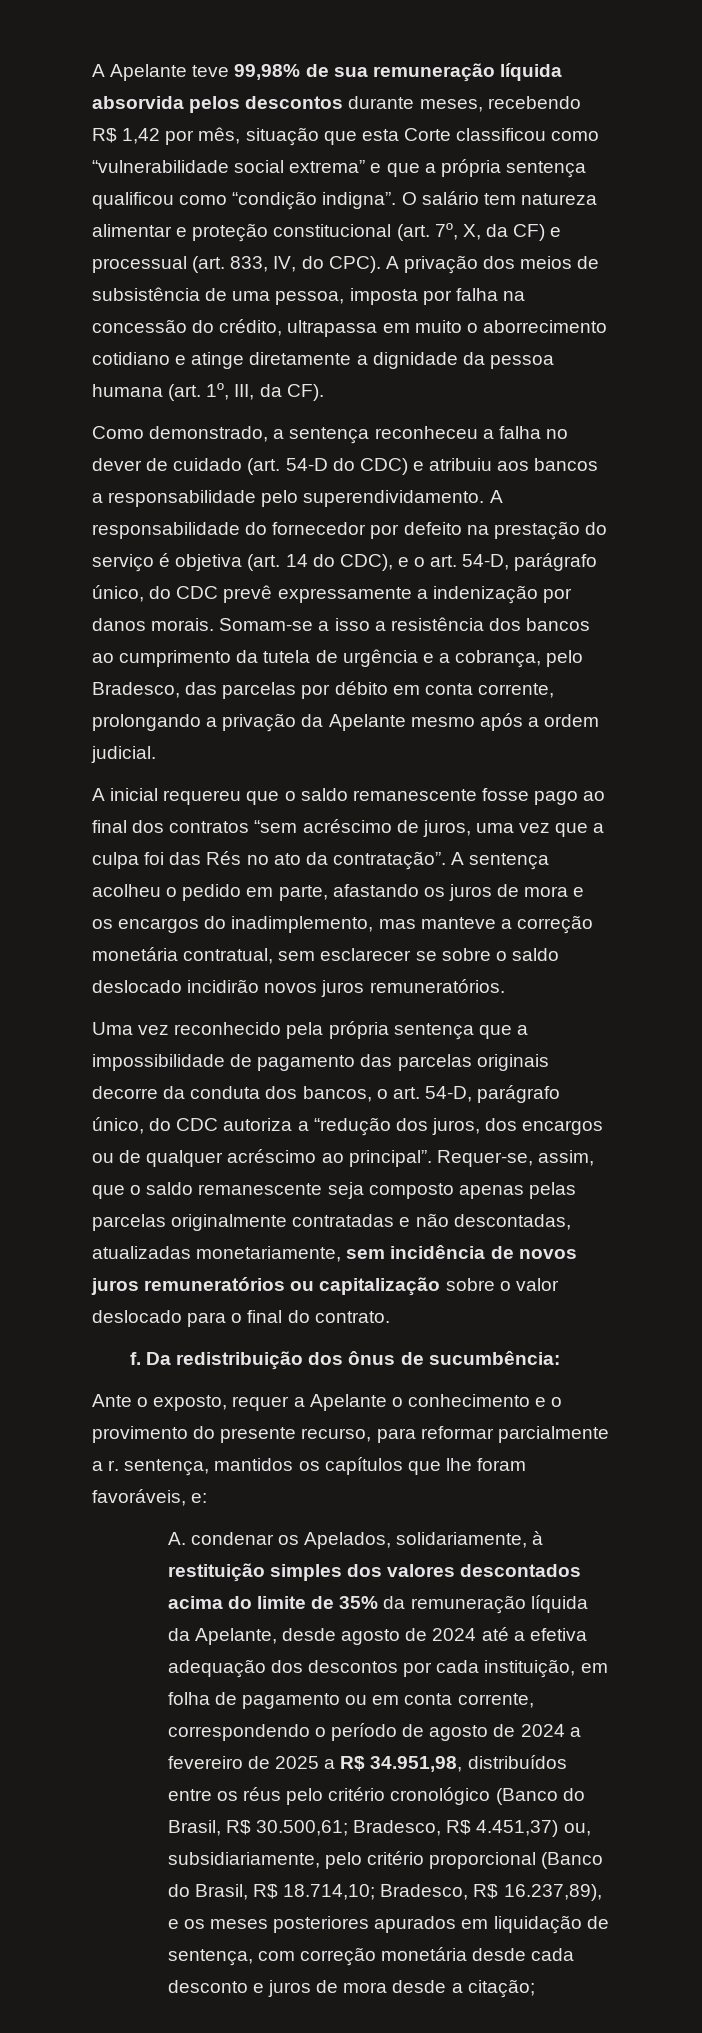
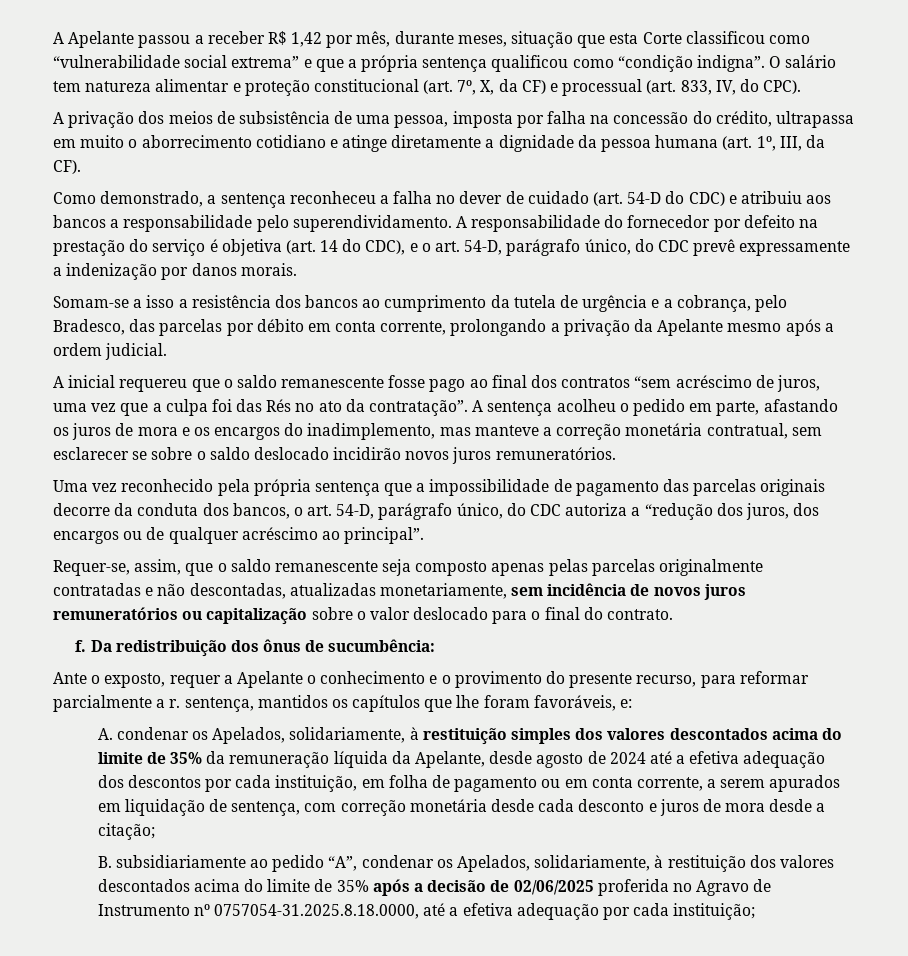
- A Apelante teve 99,98% de sua remuneração líquida absorvida pelos descontos durante meses, recebendo R$ 1,42 por mês, situação que esta Corte classificou como “vulnerabilidade social extrema” e que a própria sentença qualificou como “condição indigna”.
+ A Apelante passou a receber R$ 1,42 por mês, durante meses, situação que esta Corte classificou como “vulnerabilidade social extrema” e que a própria sentença qualificou como “condição indigna”.
- O salário tem natureza alimentar e proteção constitucional (art. 7º, X, da CF) e processual (art. 833, IV, do CPC). A privação dos meios de subsistência de uma pessoa, imposta por falha na concessão do crédito, ultrapassa em muito o aborrecimento cotidiano e atinge diretamente a dignidade da pessoa humana (art. 1º, III, da CF).
+ O salário tem natureza alimentar e proteção constitucional (art. 7º, X, da CF) e processual (art. 833, IV, do CPC).
+ A privação dos meios de subsistência de uma pessoa, imposta por falha na concessão do crédito, ultrapassa em muito o aborrecimento cotidiano e atinge diretamente a dignidade da pessoa humana (art. 1º, III, da CF).
- A responsabilidade do fornecedor por defeito na prestação do serviço é objetiva (art. 14 do CDC), e o art. 54-D, parágrafo único, do CDC prevê expressamente a indenização por danos morais. Somam-se a isso a resistência dos bancos ao cumprimento da tutela de urgência e a cobrança, pelo Bradesco, das parcelas por débito em conta corrente, prolongando a privação da Apelante mesmo após a ordem judicial.
+ A responsabilidade do fornecedor por defeito na prestação do serviço é objetiva (art. 14 do CDC), e o art. 54-D, parágrafo único, do CDC prevê expressamente a indenização por danos morais.
+ Somam-se a isso a resistência dos bancos ao cumprimento da tutela de urgência e a cobrança, pelo Bradesco, das parcelas por débito em conta corrente, prolongando a privação da Apelante mesmo após a ordem judicial.
- Uma vez reconhecido pela própria sentença que a impossibilidade de pagamento das parcelas originais decorre da conduta dos bancos, o art. 54-D, parágrafo único, do CDC autoriza a “redução dos juros, dos encargos ou de qualquer acréscimo ao principal”. Requer-se, assim, que o saldo remanescente seja composto apenas pelas parcelas originalmente contratadas e não descontadas, atualizadas monetariamente, sem incidência de novos juros remuneratórios ou capitalização sobre o valor deslocado para o final do contrato.
+ Uma vez reconhecido pela própria sentença que a impossibilidade de pagamento das parcelas originais decorre da conduta dos bancos, o art. 54-D, parágrafo único, do CDC autoriza a “redução dos juros, dos encargos ou de qualquer acréscimo ao principal”.
+ Requer-se, assim, que o saldo remanescente seja composto apenas pelas parcelas originalmente contratadas e não descontadas, atualizadas monetariamente, sem incidência de novos juros remuneratórios ou capitalização sobre o valor deslocado para o final do contrato.
- A. condenar os Apelados, solidariamente, à restituição simples dos valores descontados acima do limite de 35% da remuneração líquida da Apelante, desde agosto de 2024 até a efetiva adequação dos descontos por cada instituição, em folha de pagamento ou em conta corrente, correspondendo o período de agosto de 2024 a fevereiro de 2025 a R$ 34.951,98, distribuídos entre os réus pelo critério cronológico (Banco do Brasil, R$ 30.500,61; Bradesco, R$ 4.451,37) ou, subsidiariamente, pelo critério proporcional (Banco do Brasil, R$ 18.714,10; Bradesco, R$ 16.237,89), e os meses posteriores apurados em liquidação de sentença, com correção monetária desde cada desconto e juros de mora desde a citação;
+ A. condenar os Apelados, solidariamente, à restituição simples dos valores descontados acima do limite de 35% da remuneração líquida da Apelante, desde agosto de 2024 até a efetiva adequação dos descontos por cada instituição, em folha de pagamento ou em conta corrente, a serem apurados em liquidação de sentença, com correção monetária desde cada desconto e juros de mora desde a citação;
+ B. subsidiariamente ao pedido “A”, condenar os Apelados, solidariamente, à restituição dos valores descontados acima do limite de 35% após a decisão de 02/06/2025 proferida no Agravo de Instrumento nº 0757054-31.2025.8.18.0000, até a efetiva adequação por cada instituição;

